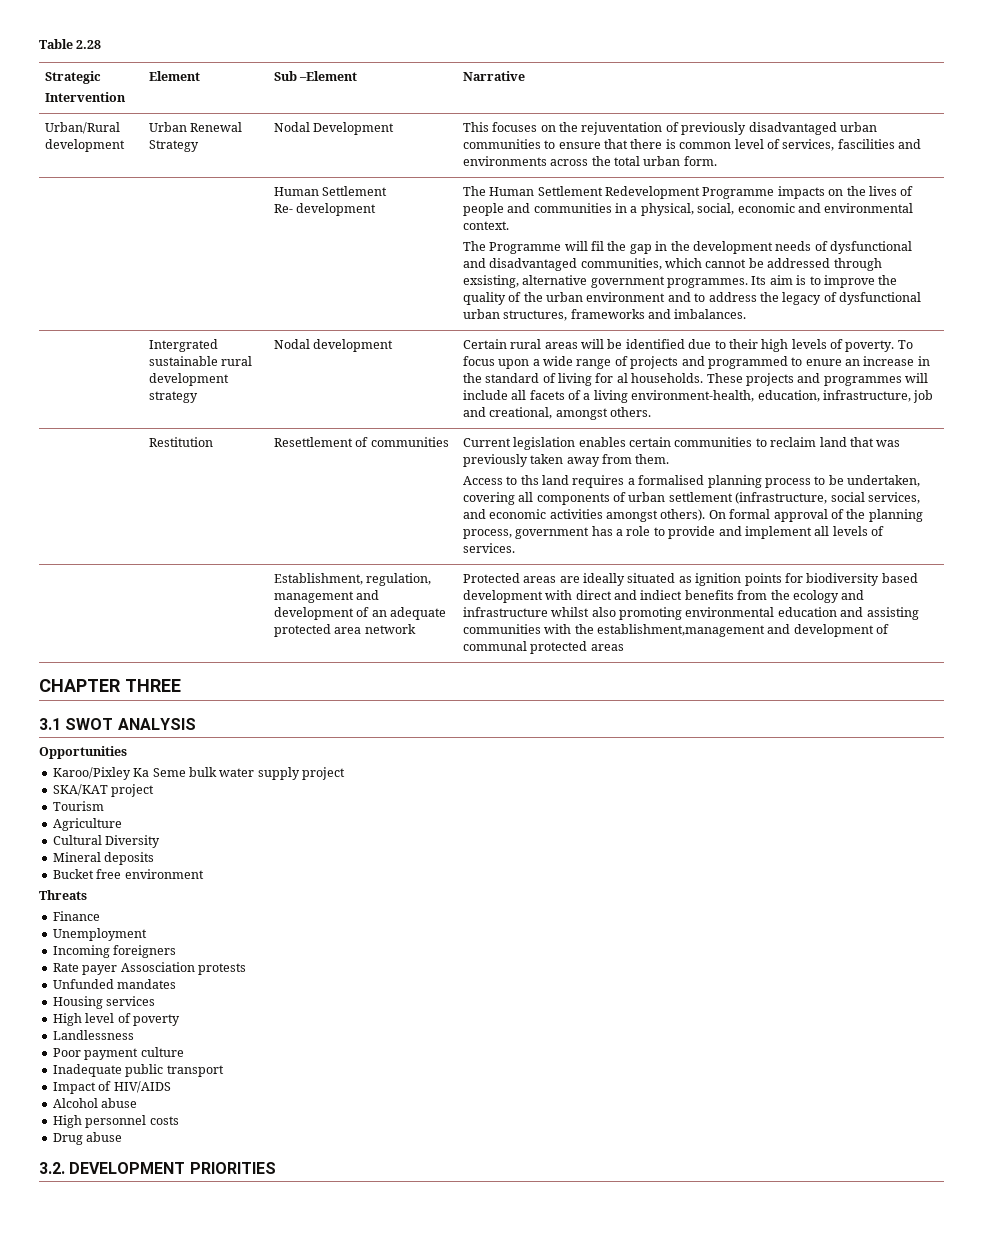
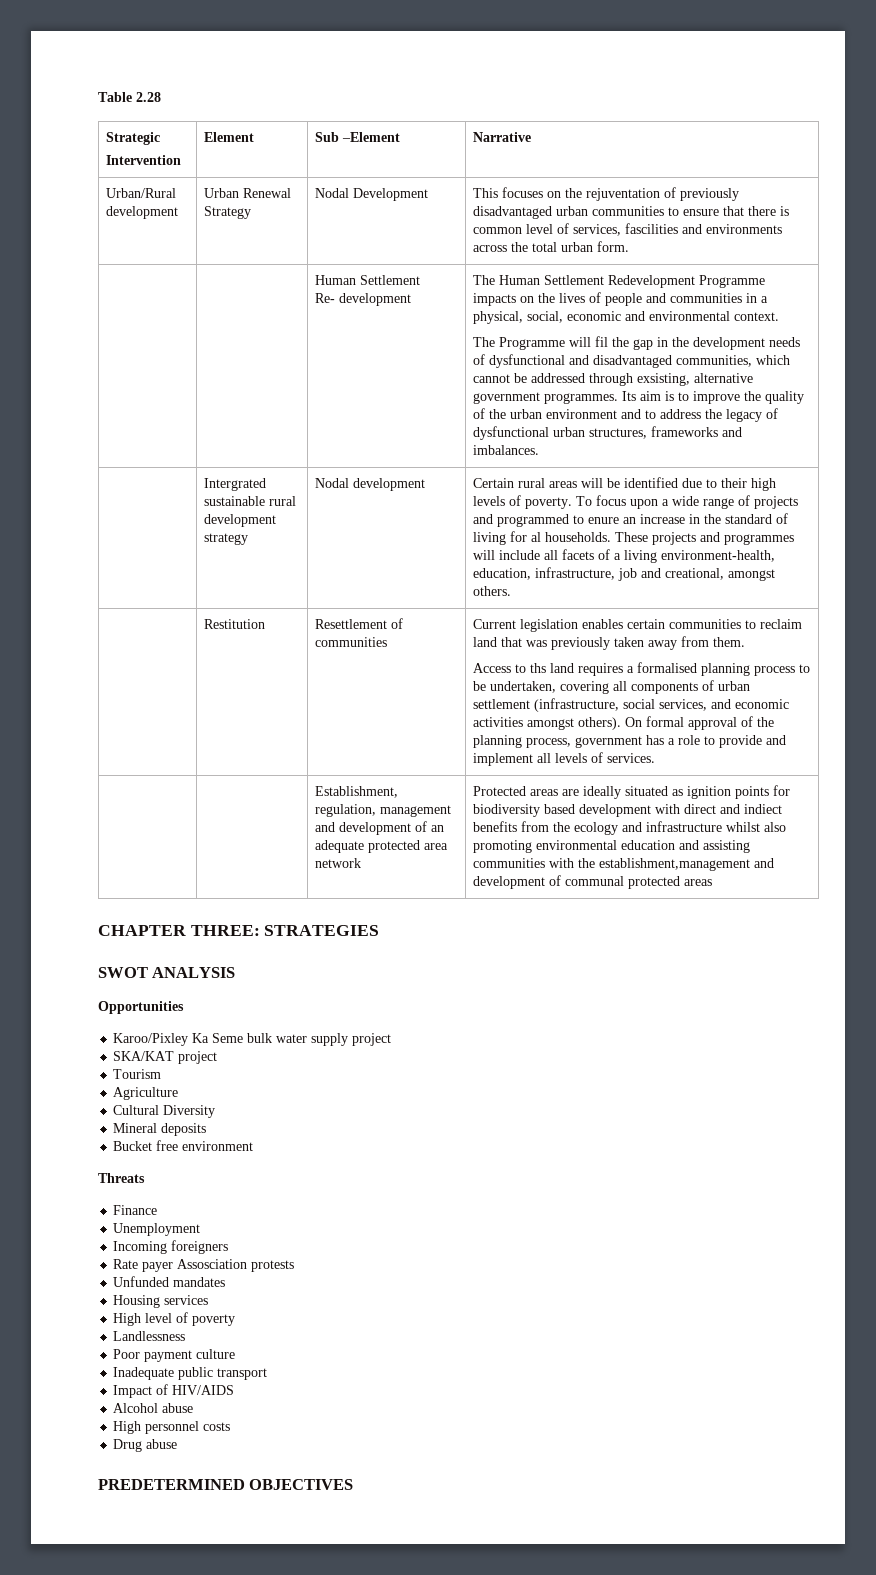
- CHAPTER THREE
- 3.1 SWOT ANALYSIS
+ CHAPTER THREE: STRATEGIES
+ SWOT ANALYSIS
- 3.2. DEVELOPMENT PRIORITIES
+ PREDETERMINED OBJECTIVES

